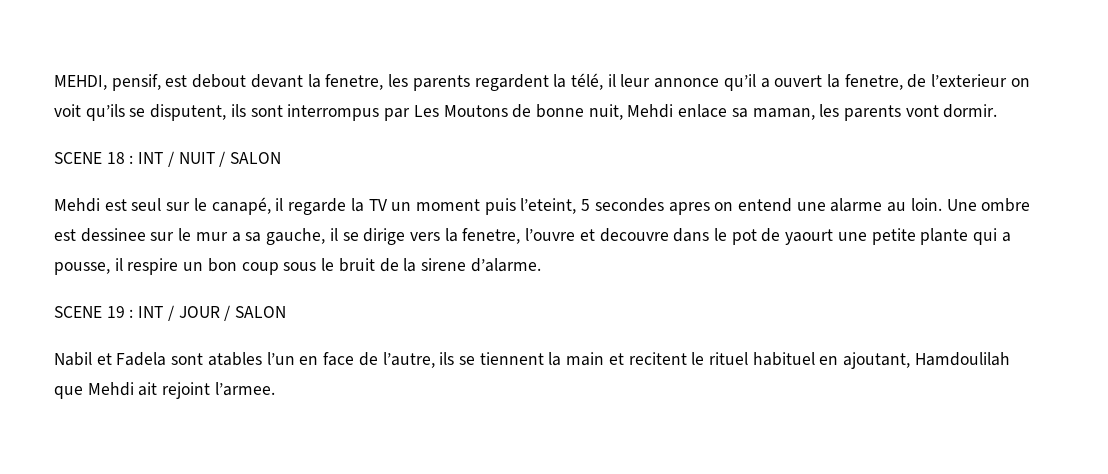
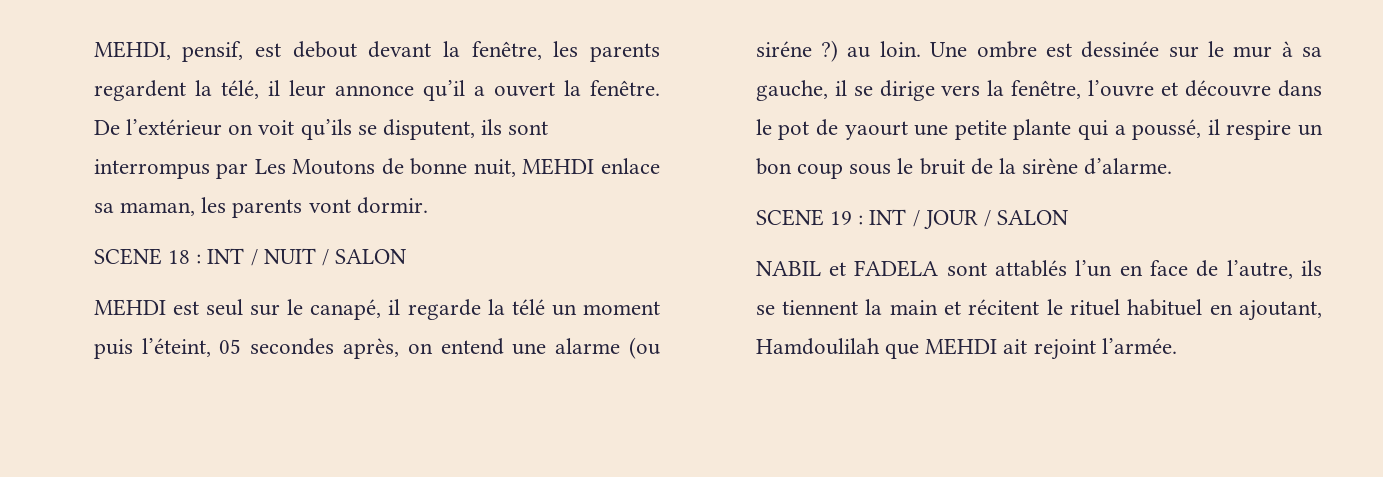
- MEHDI, pensif, est debout devant la fenetre, les parents regardent la télé, il leur annonce qu’il a ouvert la fenetre, de l’exterieur on voit qu’ils se disputent, ils sont interrompus par Les Moutons de bonne nuit, Mehdi enlace sa maman, les parents vont dormir.
+ MEHDI, pensif, est debout devant la fenêtre, les parents regardent la télé, il leur annonce qu’il a ouvert la fenêtre. De l’extérieur on voit qu’ils se disputent, ils sont interrompus par Les Moutons de bonne nuit, MEHDI enlace sa maman, les parents vont dormir.
- Mehdi est seul sur le canapé, il regarde la TV un moment puis l’eteint, 5 secondes apres on entend une alarme au loin.
+ MEHDI est seul sur le canapé, il regarde la télé un moment puis l’éteint, 05 secondes après, on entend une alarme (ou siréne ?) au loin.
- Une ombre est dessinee sur le mur a sa gauche, il se dirige vers la fenetre, l’ouvre et decouvre dans le pot de yaourt une petite plante qui a pousse, il respire un bon coup sous le bruit de la sirene d’alarme.
+ Une ombre est dessinée sur le mur à sa gauche, il se dirige vers la fenêtre, l’ouvre et découvre dans le pot de yaourt une petite plante qui a poussé, il respire un bon coup sous le bruit de la sirène d’alarme.
- Nabil et Fadela sont atables l’un en face de l’autre, ils se tiennent la main et recitent le rituel habituel en ajoutant, Hamdoulilah que Mehdi ait rejoint l’armee.
+ NABIL et FADELA sont attablés l’un en face de l’autre, ils se tiennent la main et récitent le rituel habituel en ajoutant, Hamdoulilah que MEHDI ait rejoint l’armée.

